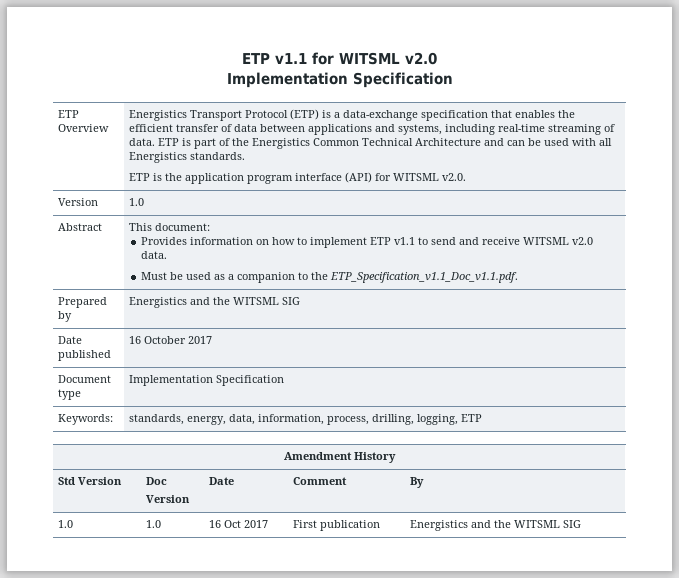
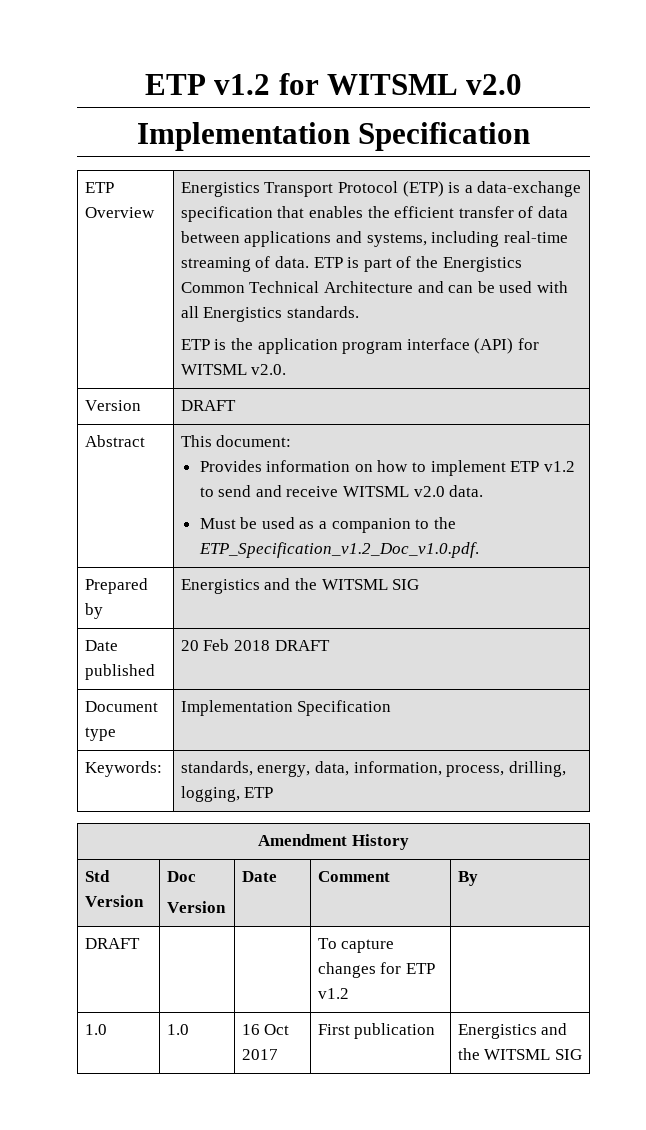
- ETP v1.1 for WITSML v2.0
+ ETP v1.2 for WITSML v2.0
- Version | 1.0
+ Version | DRAFT
  Abstract | This document:
- Provides information on how to implement ETP v1.1 to send and receive WITSML v2.0 data.
- Must be used as a companion to the ETP_Specification_v1.1_Doc_v1.1.pdf.
+ Provides information on how to implement ETP v1.2 to send and receive WITSML v2.0 data.
+ Must be used as a companion to the ETP_Specification_v1.2_Doc_v1.0.pdf.
- Date published | 16 October 2017
+ Date published | 20 Feb 2018 DRAFT
+ DRAFT | | | To capture changes for ETP v1.2 |

